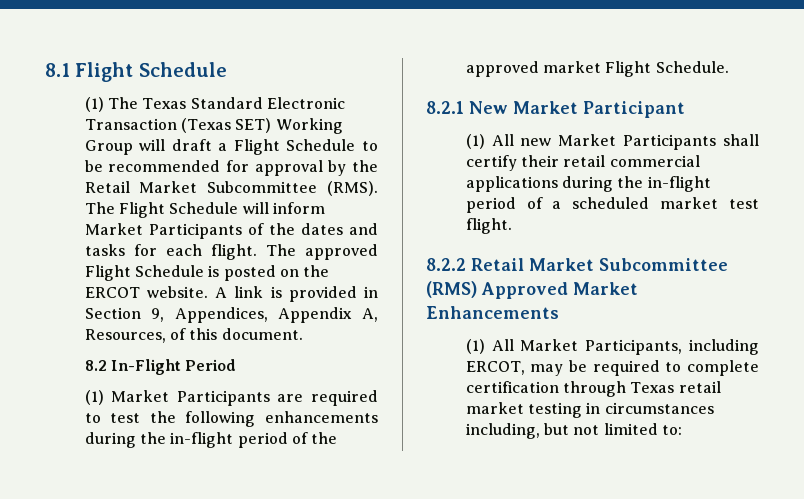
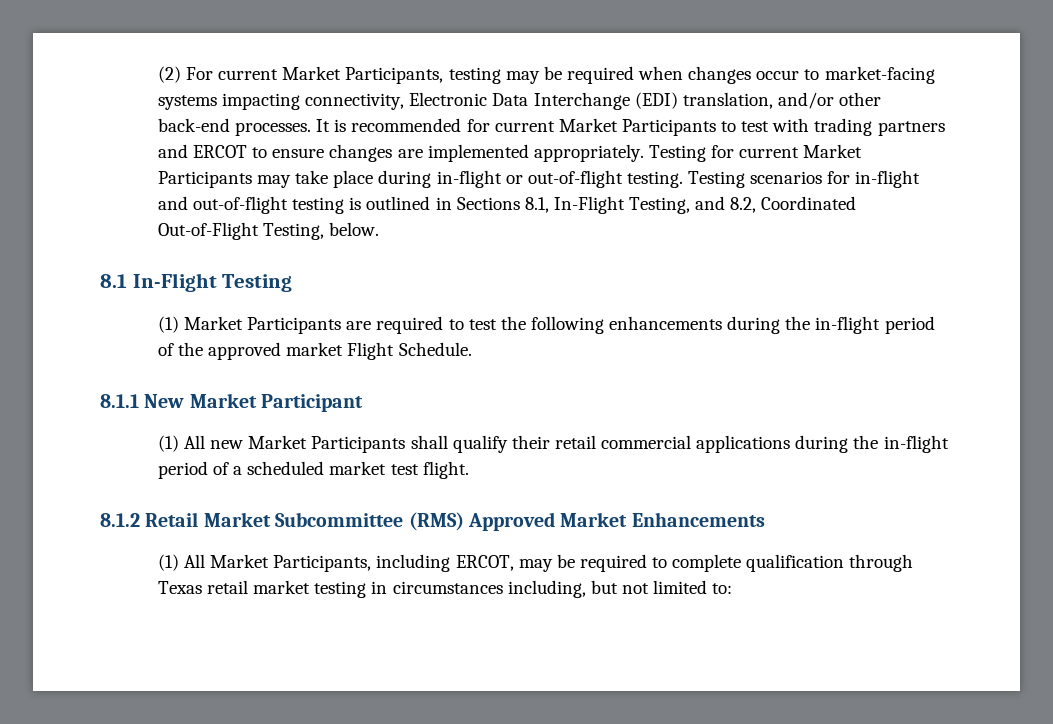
- 8.1 Flight Schedule
- (1) The Texas Standard Electronic Transaction (Texas SET) Working Group will draft a Flight Schedule to be recommended for approval by the Retail Market Subcommittee (RMS). The Flight Schedule will inform Market Participants of the dates and tasks for each flight. The approved Flight Schedule is posted on the ERCOT website. A link is provided in Section 9, Appendices, Appendix A, Resources, of this document.
- 8.2 In-Flight Period
+ (2) For current Market Participants, testing may be required when changes occur to market-facing systems impacting connectivity, Electronic Data Interchange (EDI) translation, and/or other back-end processes. It is recommended for current Market Participants to test with trading partners and ERCOT to ensure changes are implemented appropriately. Testing for current Market Participants may take place during in-flight or out-of-flight testing. Testing scenarios for in-flight and out-of-flight testing is outlined in Sections 8.1, In-Flight Testing, and 8.2, Coordinated Out-of-Flight Testing, below.
+ 8.1 In-Flight Testing
- 8.2.1 New Market Participant
+ 8.1.1 New Market Participant
- (1) All new Market Participants shall certify their retail commercial applications during the in-flight period of a scheduled market test flight.
+ (1) All new Market Participants shall qualify their retail commercial applications during the in-flight period of a scheduled market test flight.
- 8.2.2 Retail Market Subcommittee (RMS) Approved Market Enhancements
+ 8.1.2 Retail Market Subcommittee (RMS) Approved Market Enhancements
- (1) All Market Participants, including ERCOT, may be required to complete certification through Texas retail market testing in circumstances including, but not limited to:
+ (1) All Market Participants, including ERCOT, may be required to complete qualification through Texas retail market testing in circumstances including, but not limited to:

